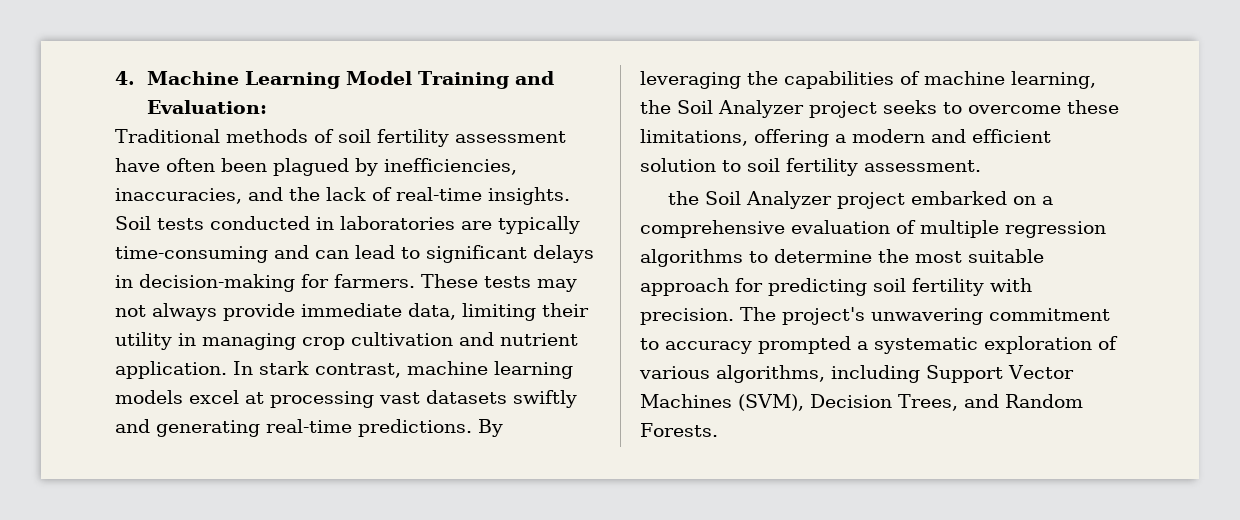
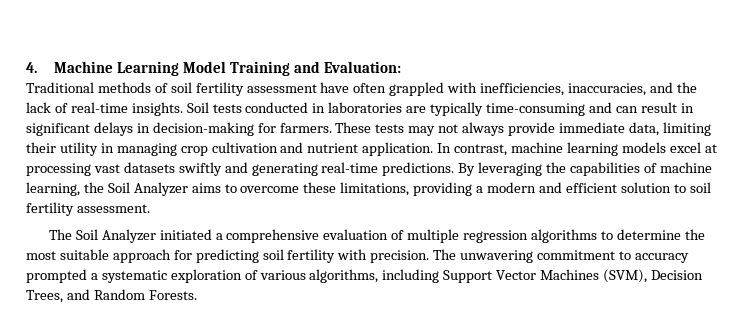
- Traditional methods of soil fertility assessment have often been plagued by inefficiencies, inaccuracies, and the lack of real-time insights.
+ Traditional methods of soil fertility assessment have often grappled with inefficiencies, inaccuracies, and the lack of real-time insights.
- Soil tests conducted in laboratories are typically time-consuming and can lead to significant delays in decision-making for farmers.
+ Soil tests conducted in laboratories are typically time-consuming and can result in significant delays in decision-making for farmers.
- In stark contrast, machine learning models excel at processing vast datasets swiftly and generating real-time predictions.
+ In contrast, machine learning models excel at processing vast datasets swiftly and generating real-time predictions.
- By leveraging the capabilities of machine learning, the Soil Analyzer project seeks to overcome these limitations, offering a modern and efficient solution to soil fertility assessment.
+ By leveraging the capabilities of machine learning, the Soil Analyzer aims to overcome these limitations, providing a modern and efficient solution to soil fertility assessment.
- the Soil Analyzer project embarked on a comprehensive evaluation of multiple regression algorithms to determine the most suitable approach for predicting soil fertility with precision.
+ The Soil Analyzer initiated a comprehensive evaluation of multiple regression algorithms to determine the most suitable approach for predicting soil fertility with precision.
- The project's unwavering commitment to accuracy prompted a systematic exploration of various algorithms, including Support Vector Machines (SVM), Decision Trees, and Random Forests.
+ The unwavering commitment to accuracy prompted a systematic exploration of various algorithms, including Support Vector Machines (SVM), Decision Trees, and Random Forests.

